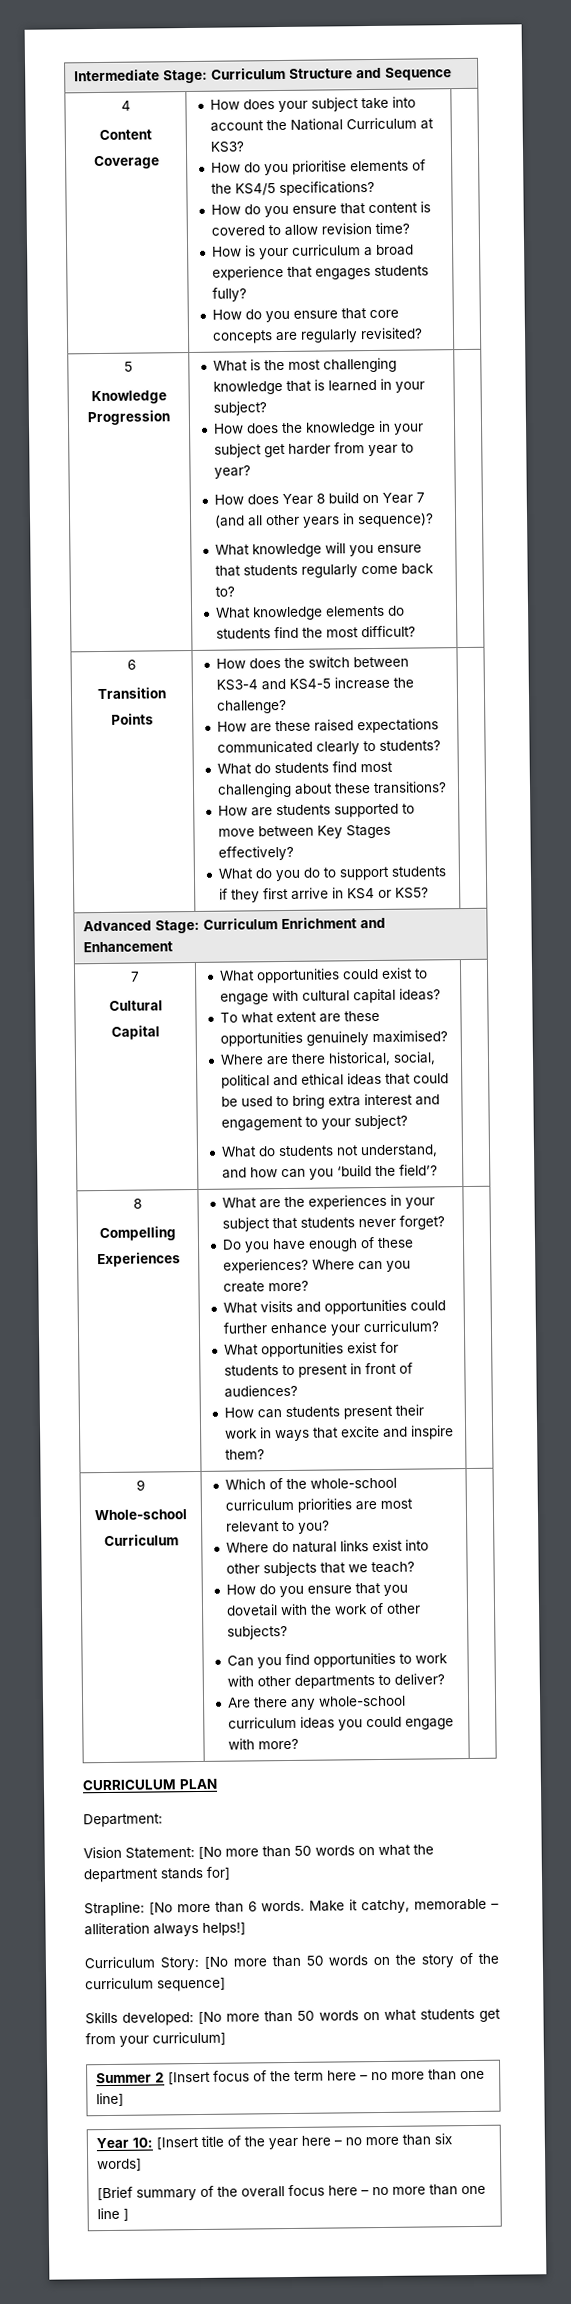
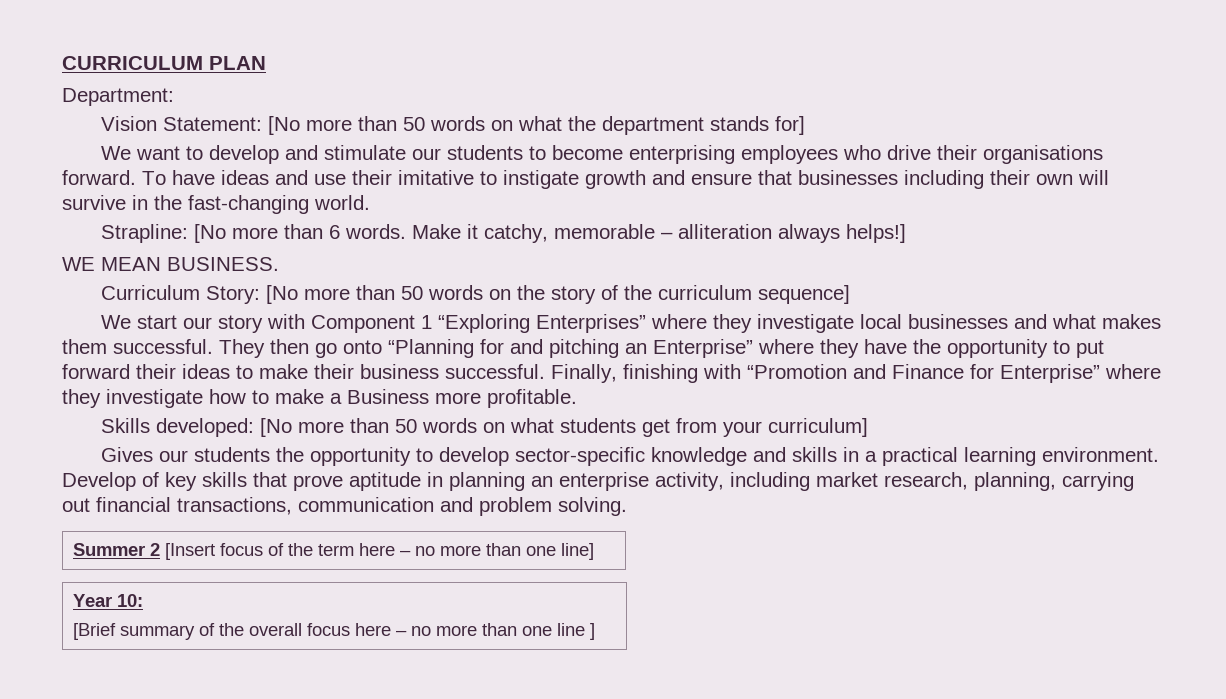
- Intermediate Stage: Curriculum Structure and Sequence
- 4
- Content
- Coverage | How does your subject take into account the National Curriculum at KS3?
- How do you prioritise elements of the KS4/5 specifications?
- How do you ensure that content is covered to allow revision time?
- How is your curriculum a broad experience that engages students fully?
- How do you ensure that core concepts are regularly revisited? |
- 5
- Knowledge Progression | What is the most challenging knowledge that is learned in your subject?
- How does the knowledge in your subject get harder from year to year?
- How does Year 8 build on Year 7 (and all other years in sequence)?
- What knowledge will you ensure that students regularly come back to?
- What knowledge elements do students find the most difficult? |
- 6
- Transition
- Points | How does the switch between KS3-4 and KS4-5 increase the challenge?
- How are these raised expectations communicated clearly to students?
- What do students find most challenging about these transitions?
- How are students supported to move between Key Stages effectively?
- What do you do to support students if they first arrive in KS4 or KS5? |
- Advanced Stage: Curriculum Enrichment and Enhancement
- 7
- Cultural
- Capital | What opportunities could exist to engage with cultural capital ideas?
- To what extent are these opportunities genuinely maximised?
- Where are there historical, social, political and ethical ideas that could be used to bring extra interest and engagement to your subject?
- What do students not understand, and how can you ‘build the field’? |
- 8
- Compelling
- Experiences | What are the experiences in your subject that students never forget?
- Do you have enough of these experiences? Where can you create more?
- What visits and opportunities could further enhance your curriculum?
- What opportunities exist for students to present in front of audiences?
- How can students present their work in ways that excite and inspire them? |
- 9
- Whole-school
- Curriculum | Which of the whole-school curriculum priorities are most relevant to you?
- Where do natural links exist into other subjects that we teach?
- How do you ensure that you dovetail with the work of other subjects?
- Can you find opportunities to work with other departments to deliver?
- Are there any whole-school curriculum ideas you could engage with more?
+ We want to develop and stimulate our students to become enterprising employees who drive their organisations forward. To have ideas and use their imitative to instigate growth and ensure that businesses including their own will survive in the fast-changing world.
+ WE MEAN BUSINESS.
+ We start our story with Component 1 “Exploring Enterprises” where they investigate local businesses and what makes them successful. They then go onto “Planning for and pitching an Enterprise” where they have the opportunity to put forward their ideas to make their business successful. Finally, finishing with “Promotion and Finance for Enterprise” where they investigate how to make a Business more profitable.
+ Gives our students the opportunity to develop sector-specific knowledge and skills in a practical learning environment. Develop of key skills that prove aptitude in planning an enterprise activity, including market research, planning, carrying out financial transactions, communication and problem solving.
- Year 10: [Insert title of the year here – no more than six words]
+ Year 10:

